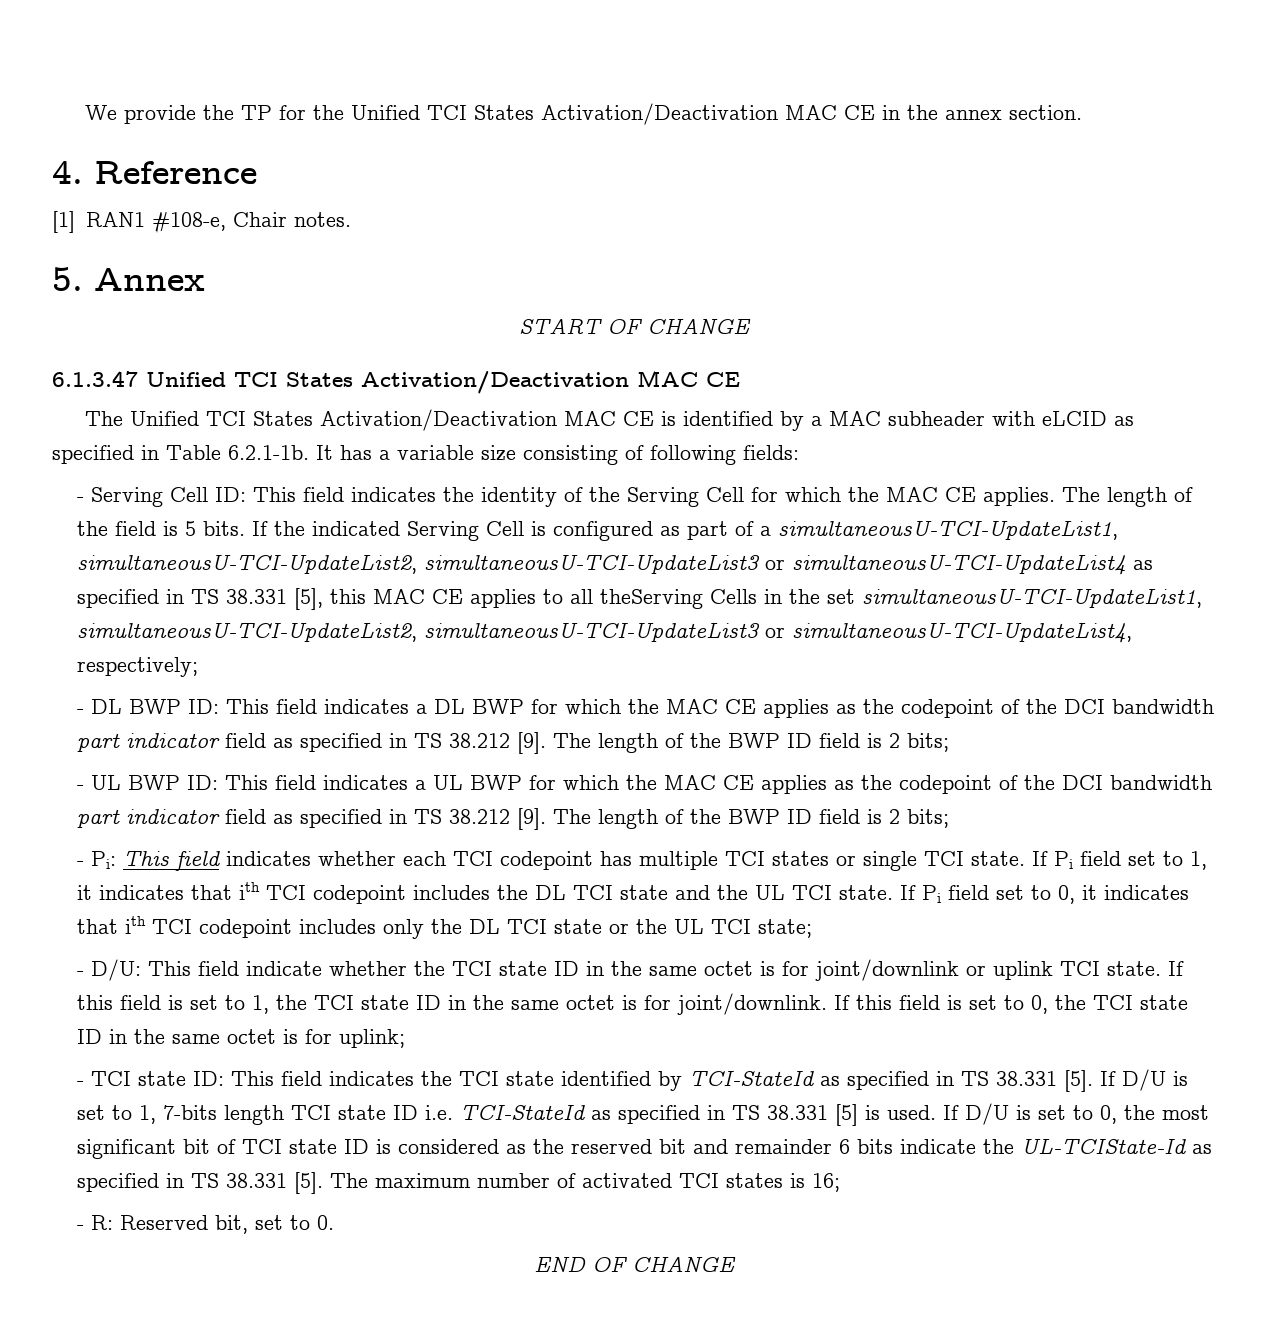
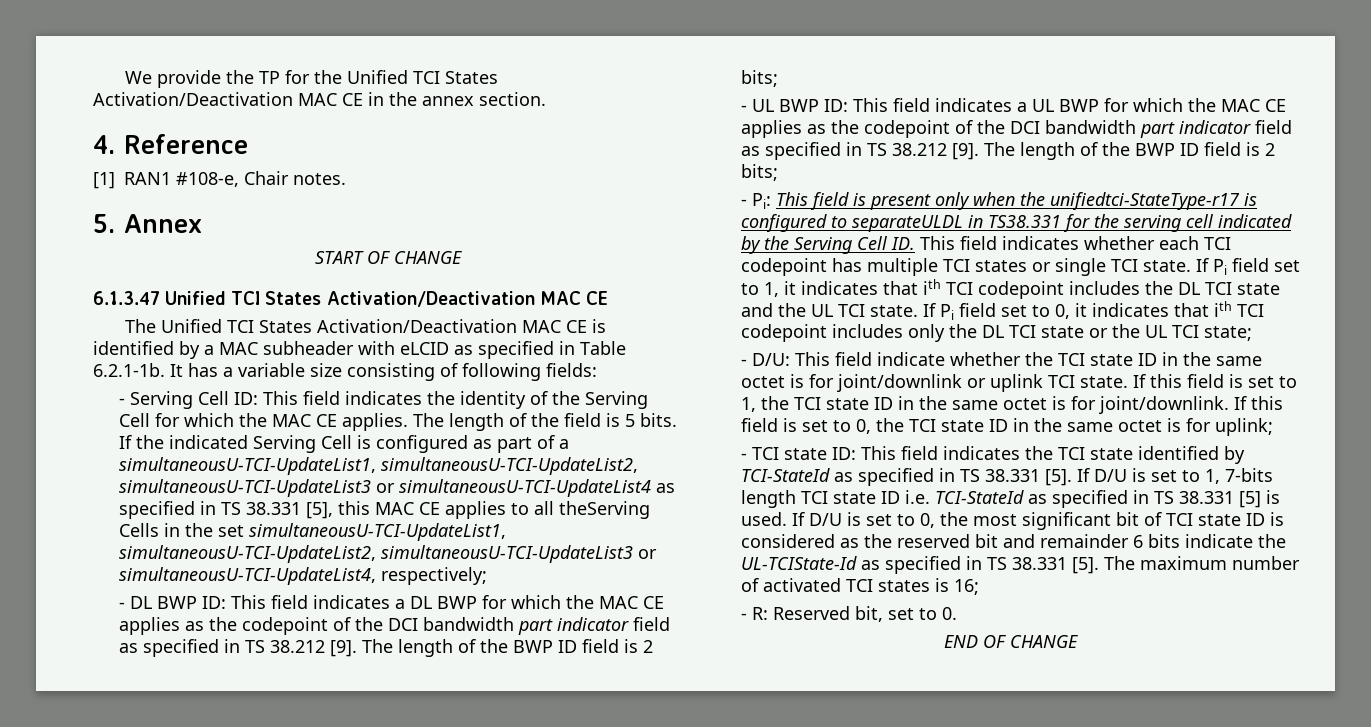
- - Pi: This field indicates whether each TCI codepoint has multiple TCI states or single TCI state.
+ - Pi: This field is present only when the unifiedtci-StateType-r17 is configured to separateULDL in TS38.331 for the serving cell indicated by the Serving Cell ID. This field indicates whether each TCI codepoint has multiple TCI states or single TCI state.

